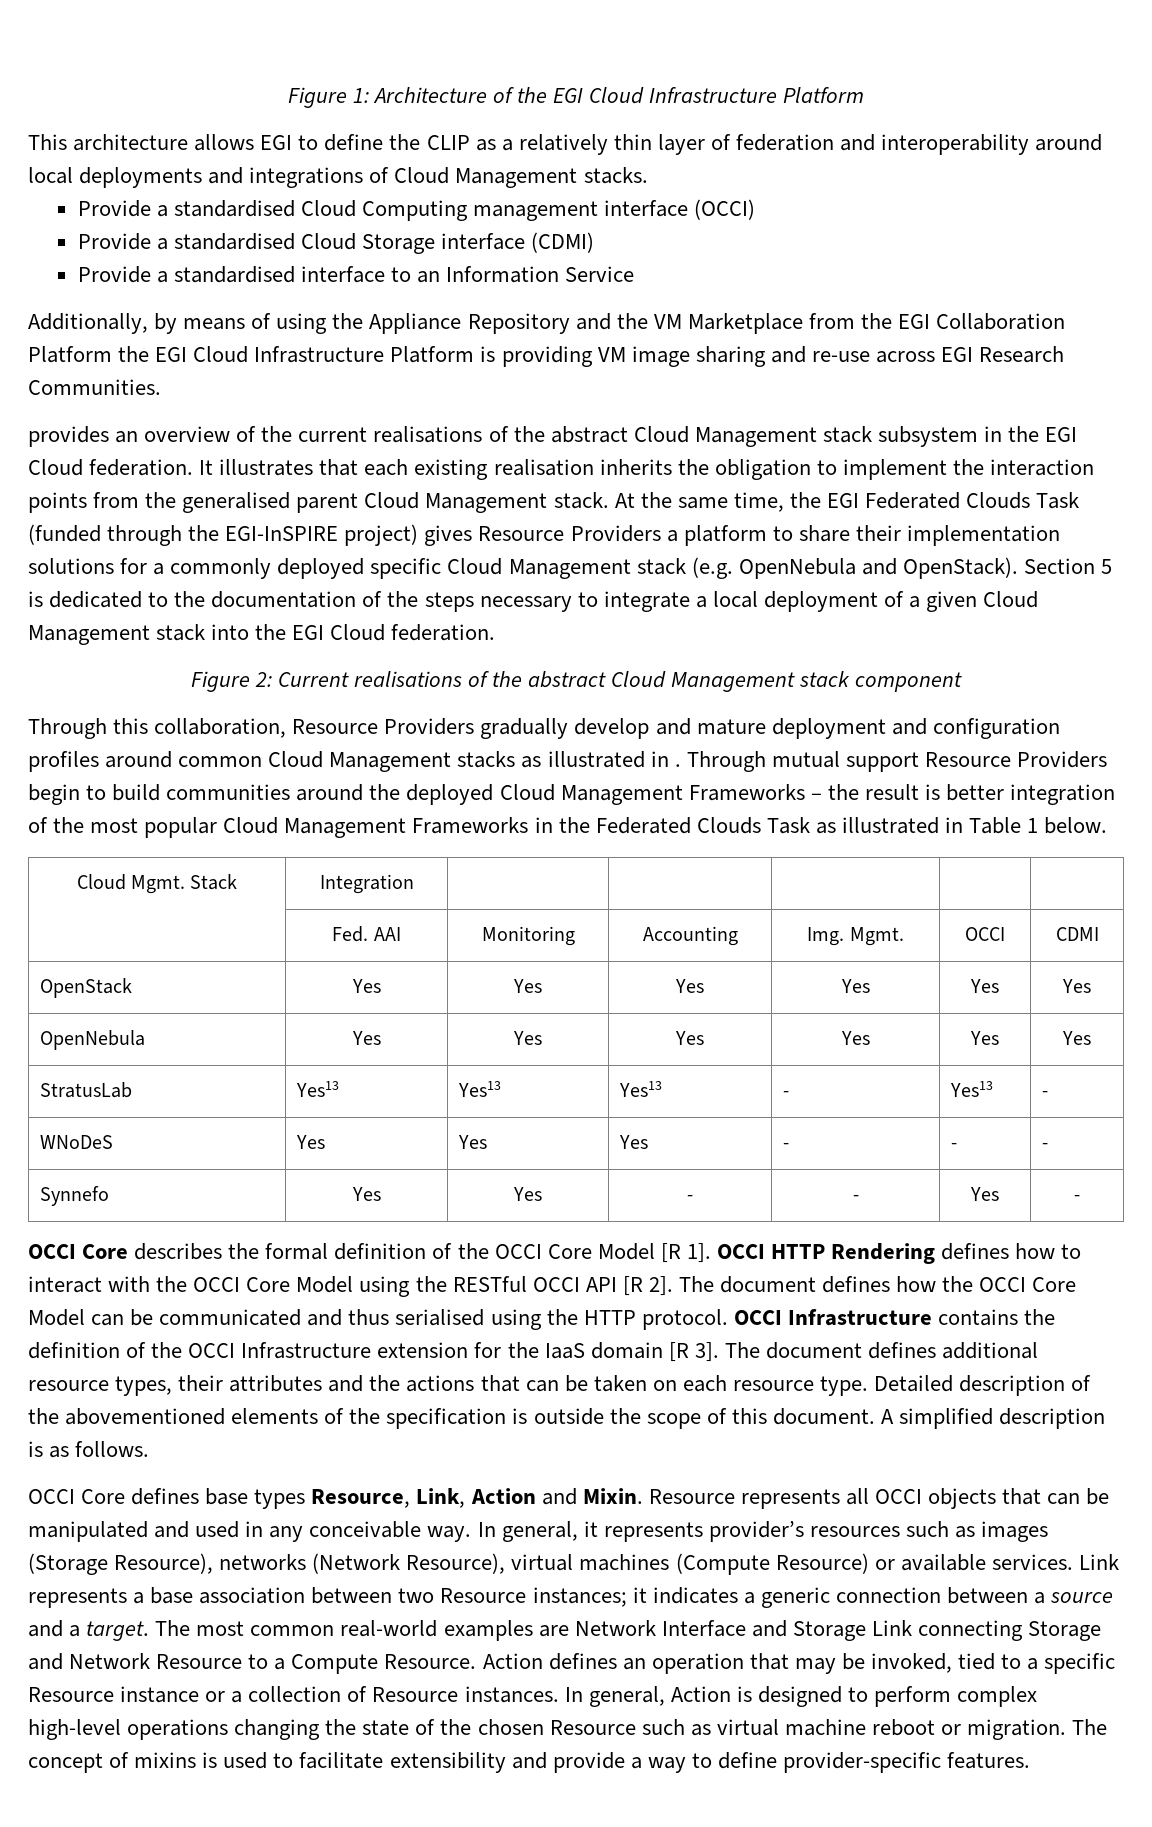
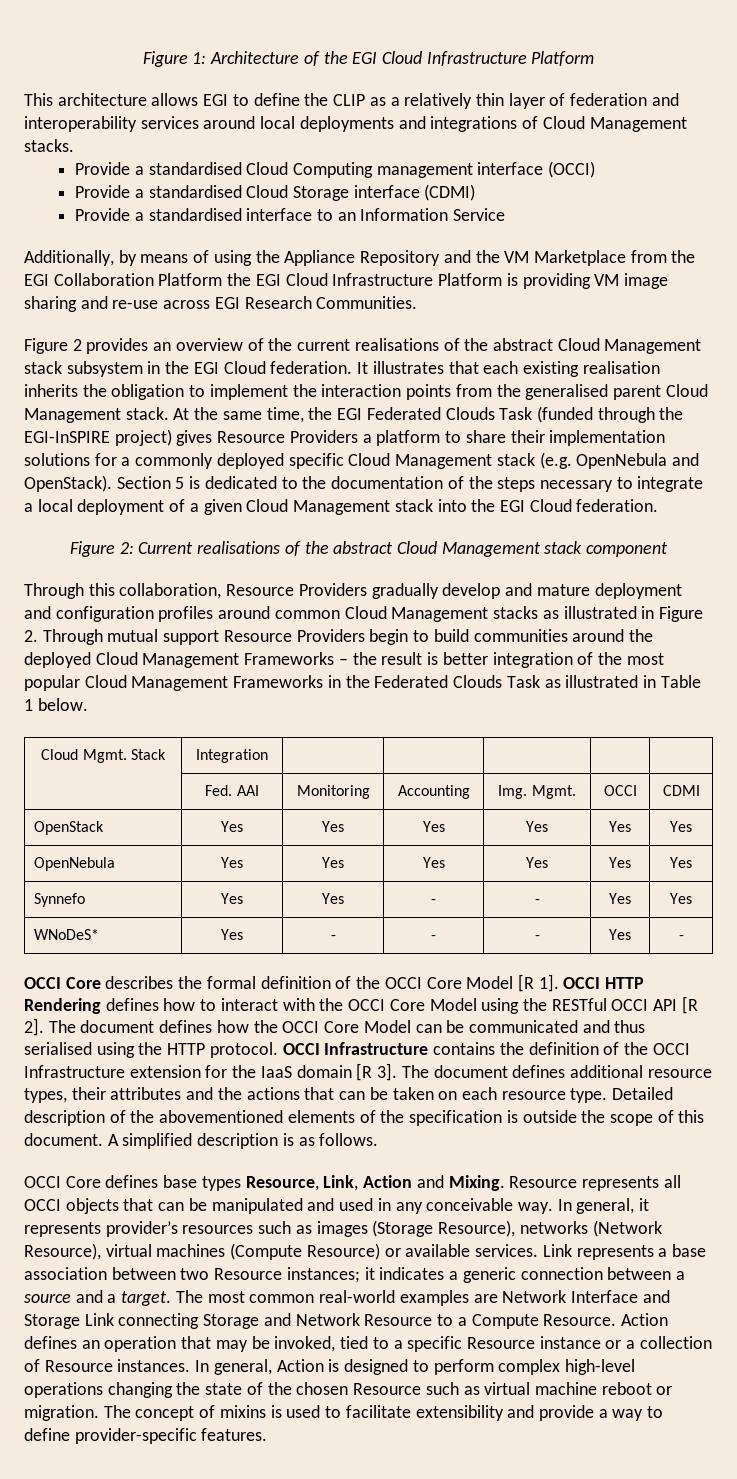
- This architecture allows EGI to define the CLIP as a relatively thin layer of federation and interoperability around local deployments and integrations of Cloud Management stacks.
+ This architecture allows EGI to define the CLIP as a relatively thin layer of federation and interoperability services around local deployments and integrations of Cloud Management stacks.
- provides an overview of the current realisations of the abstract Cloud Management stack subsystem in the EGI Cloud federation.
+ Figure 2 provides an overview of the current realisations of the abstract Cloud Management stack subsystem in the EGI Cloud federation.
- Through this collaboration, Resource Providers gradually develop and mature deployment and configuration profiles around common Cloud Management stacks as illustrated in . Through mutual support Resource Providers begin to build communities around the deployed Cloud Management Frameworks – the result is better integration of the most popular Cloud Management Frameworks in the Federated Clouds Task as illustrated in Table 1 below.
+ Through this collaboration, Resource Providers gradually develop and mature deployment and configuration profiles around common Cloud Management stacks as illustrated in Figure 2. Through mutual support Resource Providers begin to build communities around the deployed Cloud Management Frameworks – the result is better integration of the most popular Cloud Management Frameworks in the Federated Clouds Task as illustrated in Table 1 below.
- StratusLab | Yes13 | Yes13 | Yes13 | - | Yes13 | -
- WNoDeS | Yes | Yes | Yes | - | - | -
- Synnefo | Yes | Yes | - | - | Yes | -
+ Synnefo | Yes | Yes | - | - | Yes | Yes
+ WNoDeS* | Yes | - | - | - | Yes | -
- OCCI Core defines base types Resource, Link, Action and Mixin.
+ OCCI Core defines base types Resource, Link, Action and Mixing.

